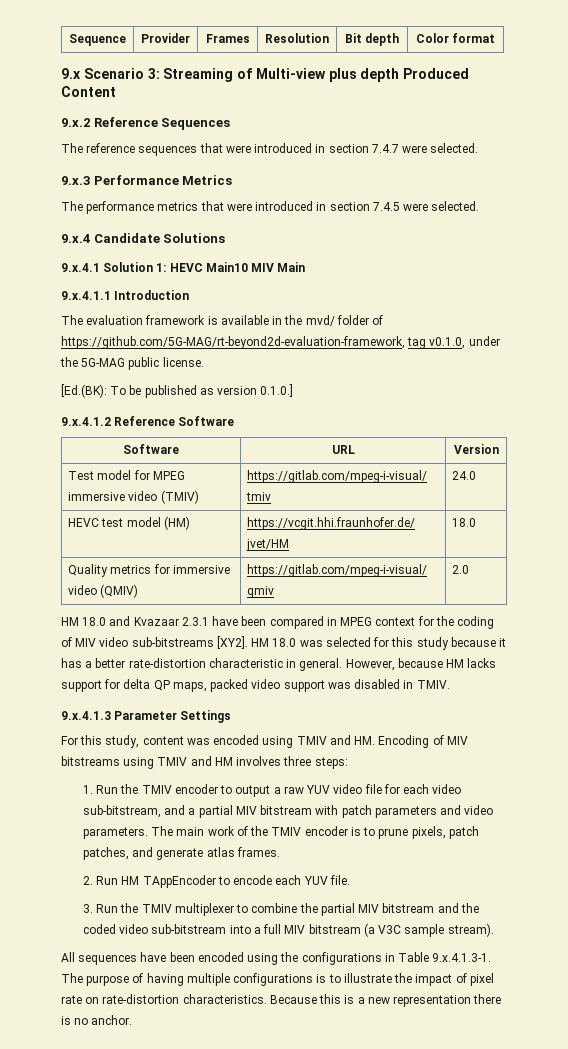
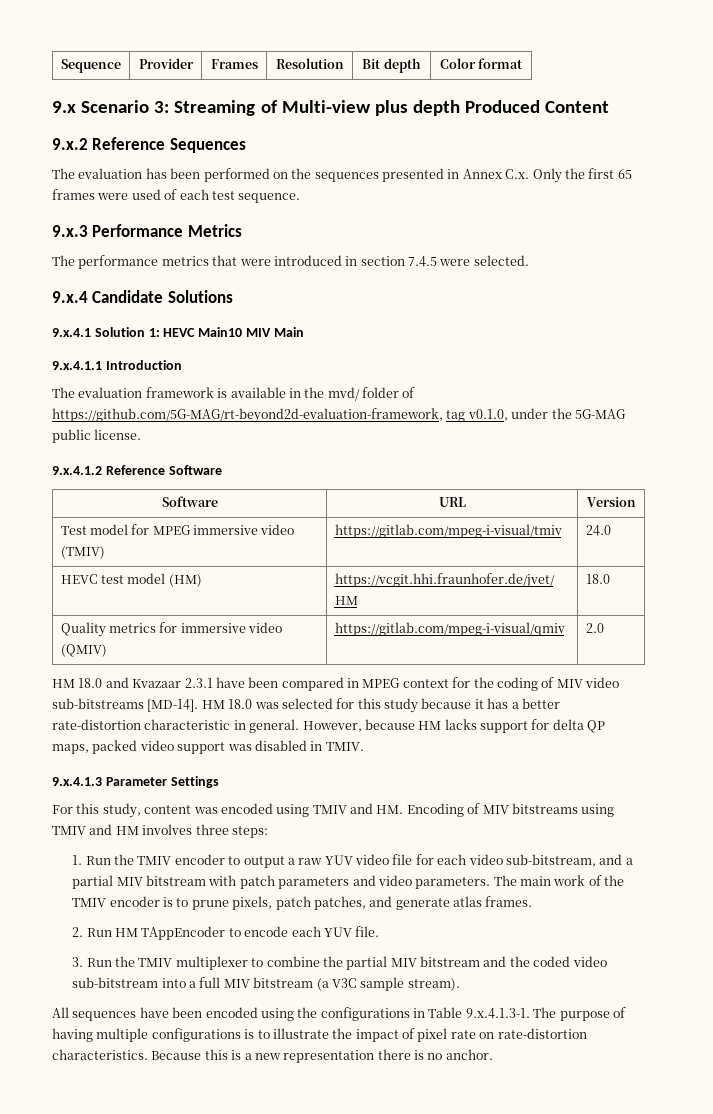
- The reference sequences that were introduced in section 7.4.7 were selected.
+ The evaluation has been performed on the sequences presented in Annex C.x. Only the first 65 frames were used of each test sequence.
- [Ed.(BK): To be published as version 0.1.0.]
- HM 18.0 and Kvazaar 2.3.1 have been compared in MPEG context for the coding of MIV video sub-bitstreams [XY2].
+ HM 18.0 and Kvazaar 2.3.1 have been compared in MPEG context for the coding of MIV video sub-bitstreams [MD-14].

